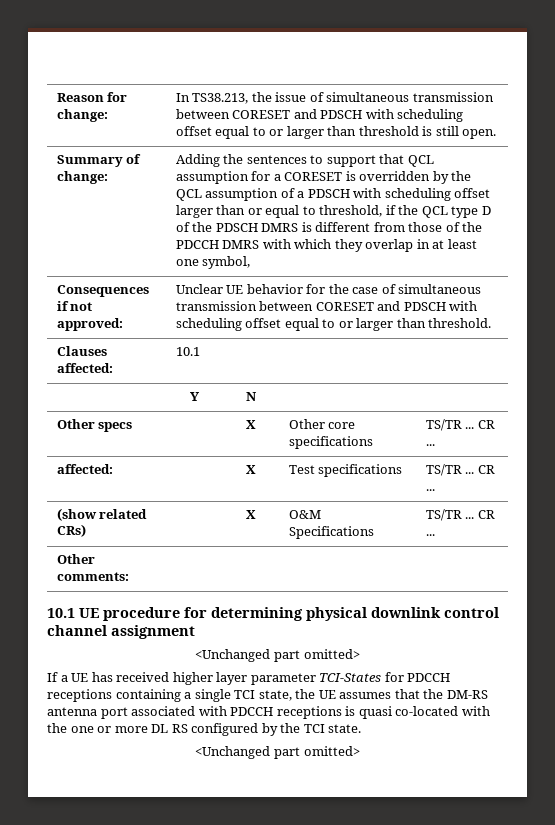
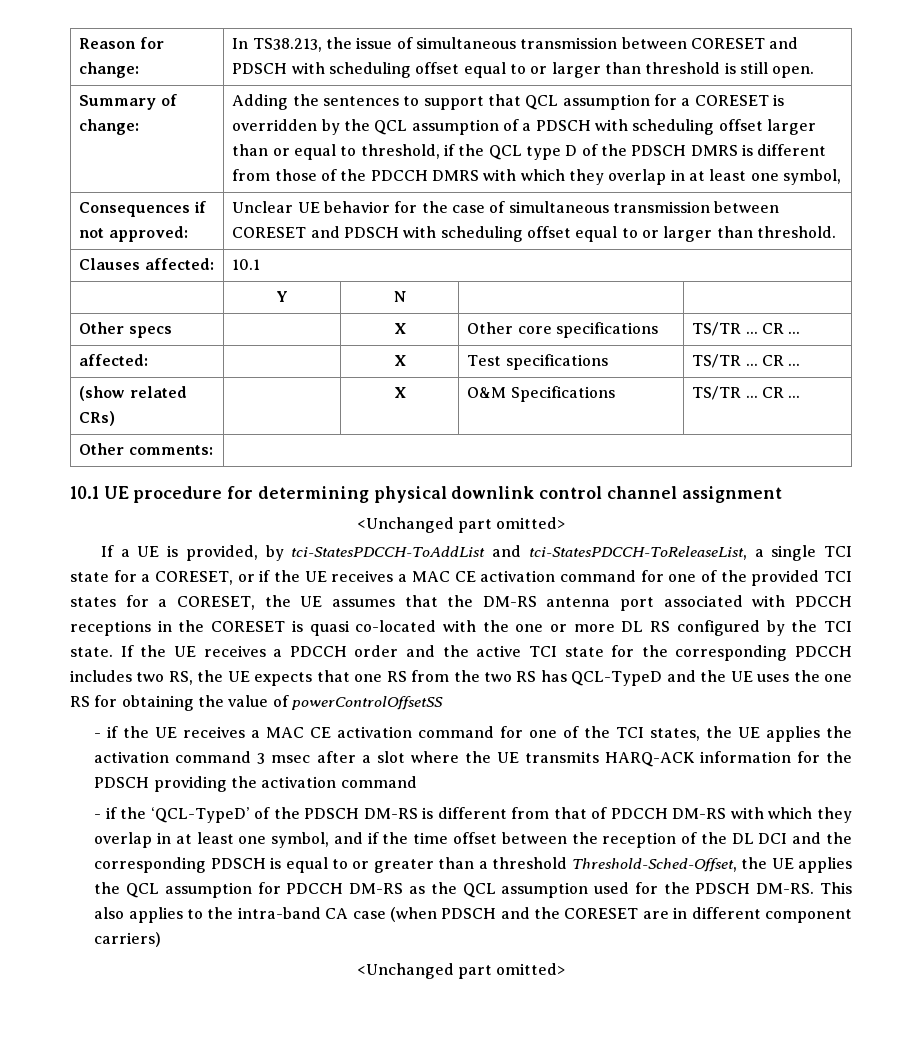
- If a UE has received higher layer parameter TCI-States for PDCCH receptions containing a single TCI state, the UE assumes that the DM-RS antenna port associated with PDCCH receptions is quasi co-located with the one or more DL RS configured by the TCI state.
+ If a UE is provided, by tci-StatesPDCCH-ToAddList and tci-StatesPDCCH-ToReleaseList, a single TCI state for a CORESET, or if the UE receives a MAC CE activation command for one of the provided TCI states for a CORESET, the UE assumes that the DM-RS antenna port associated with PDCCH receptions in the CORESET is quasi co-located with the one or more DL RS configured by the TCI state. If the UE receives a PDCCH order and the active TCI state for the corresponding PDCCH includes two RS, the UE expects that one RS from the two RS has QCL-TypeD and the UE uses the one RS for obtaining the value of powerControlOffsetSS
+ - if the UE receives a MAC CE activation command for one of the TCI states, the UE applies the activation command 3 msec after a slot where the UE transmits HARQ-ACK information for the PDSCH providing the activation command
+ - if the ‘QCL-TypeD’ of the PDSCH DM-RS is different from that of PDCCH DM-RS with which they overlap in at least one symbol, and if the time offset between the reception of the DL DCI and the corresponding PDSCH is equal to or greater than a threshold Threshold-Sched-Offset, the UE applies the QCL assumption for PDCCH DM-RS as the QCL assumption used for the PDSCH DM-RS. This also applies to the intra-band CA case (when PDSCH and the CORESET are in different component carriers)

